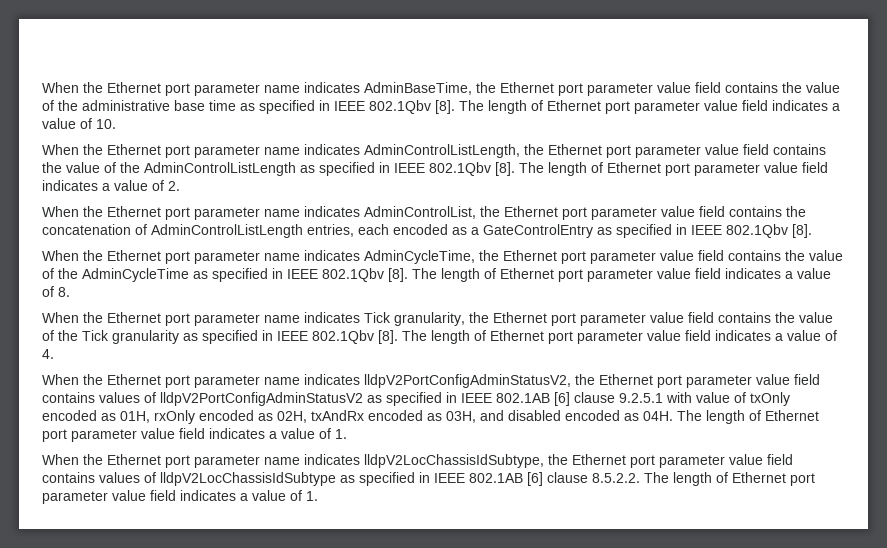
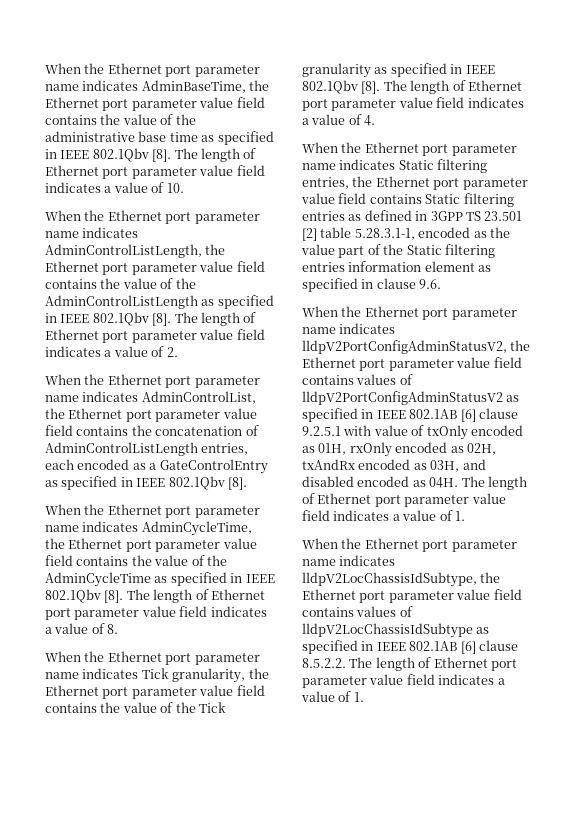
+ When the Ethernet port parameter name indicates Static filtering entries, the Ethernet port parameter value field contains Static filtering entries as defined in 3GPP TS 23.501 [2] table 5.28.3.1-1, encoded as the value part of the Static filtering entries information element as specified in clause 9.6.

